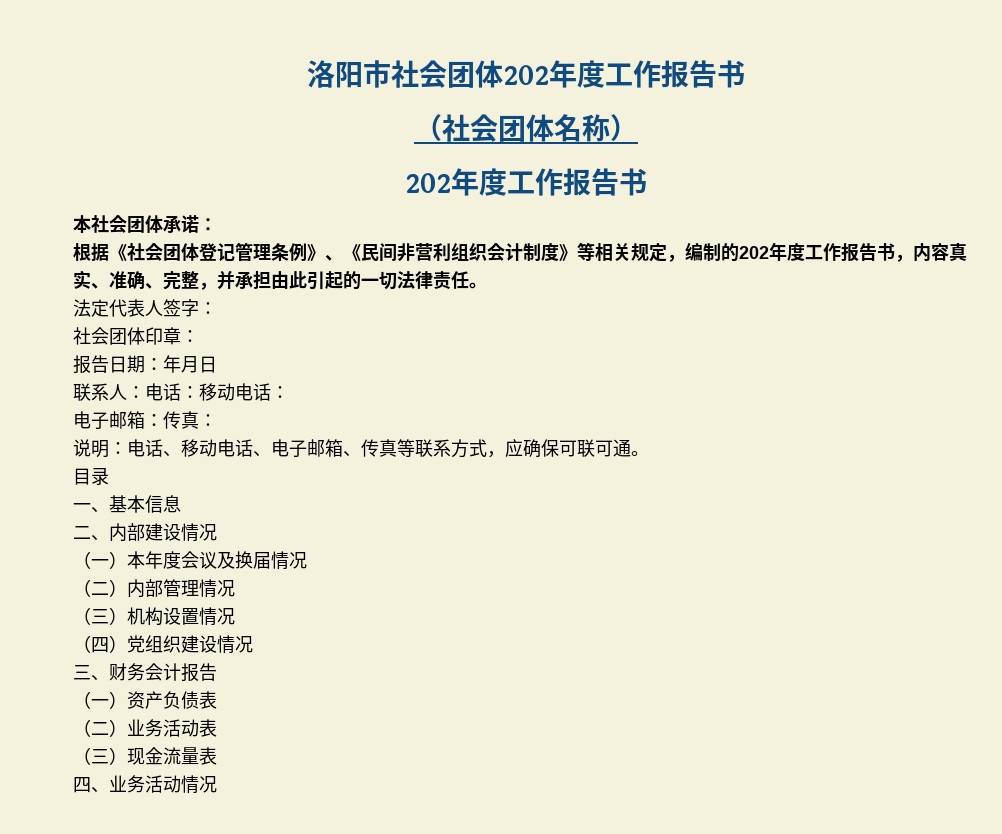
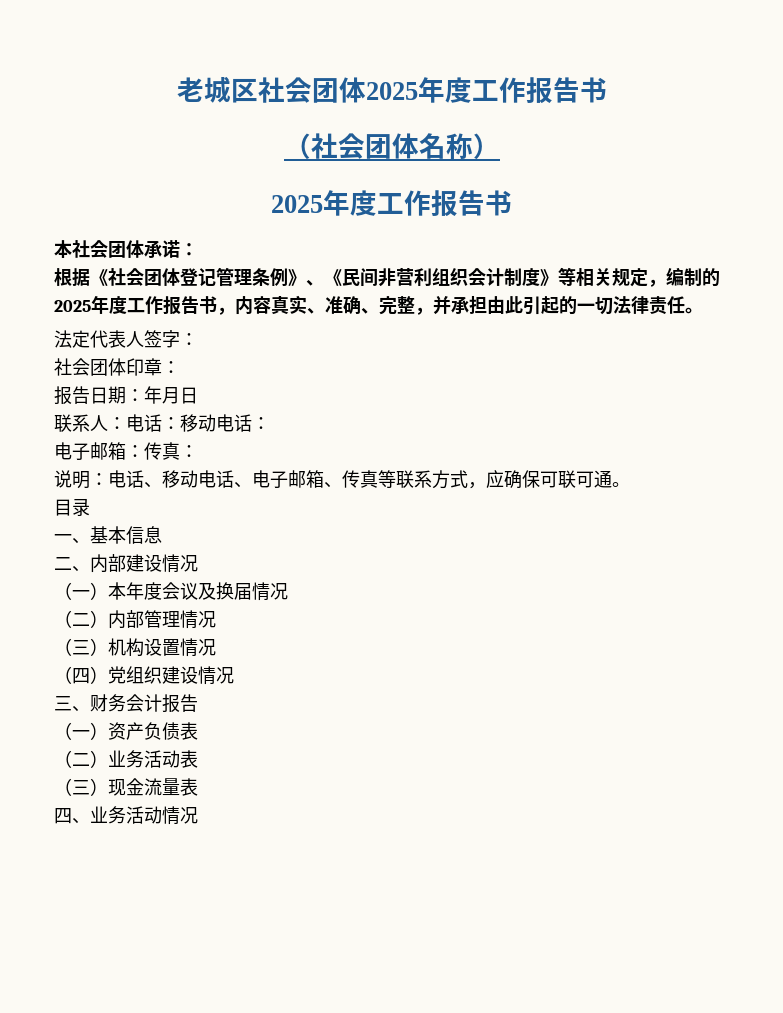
- 洛阳市社会团体202年度工作报告书
+ 老城区社会团体2025年度工作报告书
  （社会团体名称）
- 202年度工作报告书
+ 2025年度工作报告书
- 根据《社会团体登记管理条例》、《民间非营利组织会计制度》等相关规定，编制的202年度工作报告书，内容真实、准确、完整，并承担由此引起的一切法律责任。
+ 根据《社会团体登记管理条例》、《民间非营利组织会计制度》等相关规定，编制的2025年度工作报告书，内容真实、准确、完整，并承担由此引起的一切法律责任。

